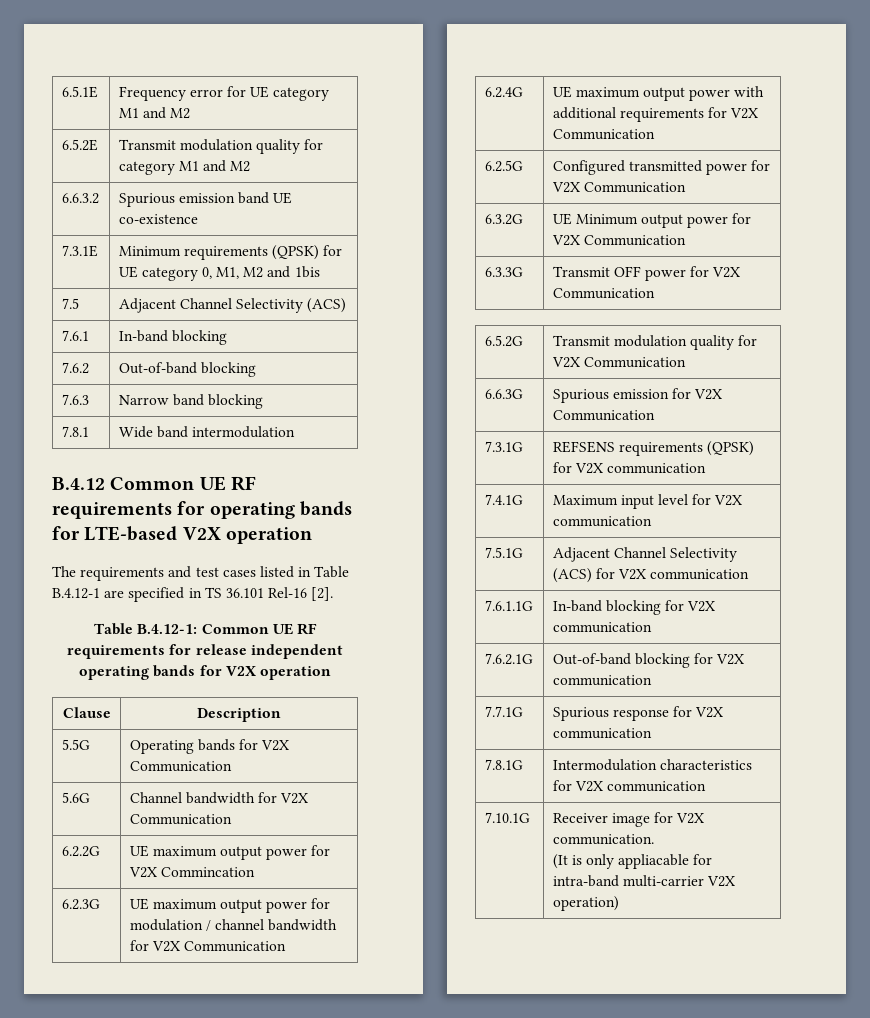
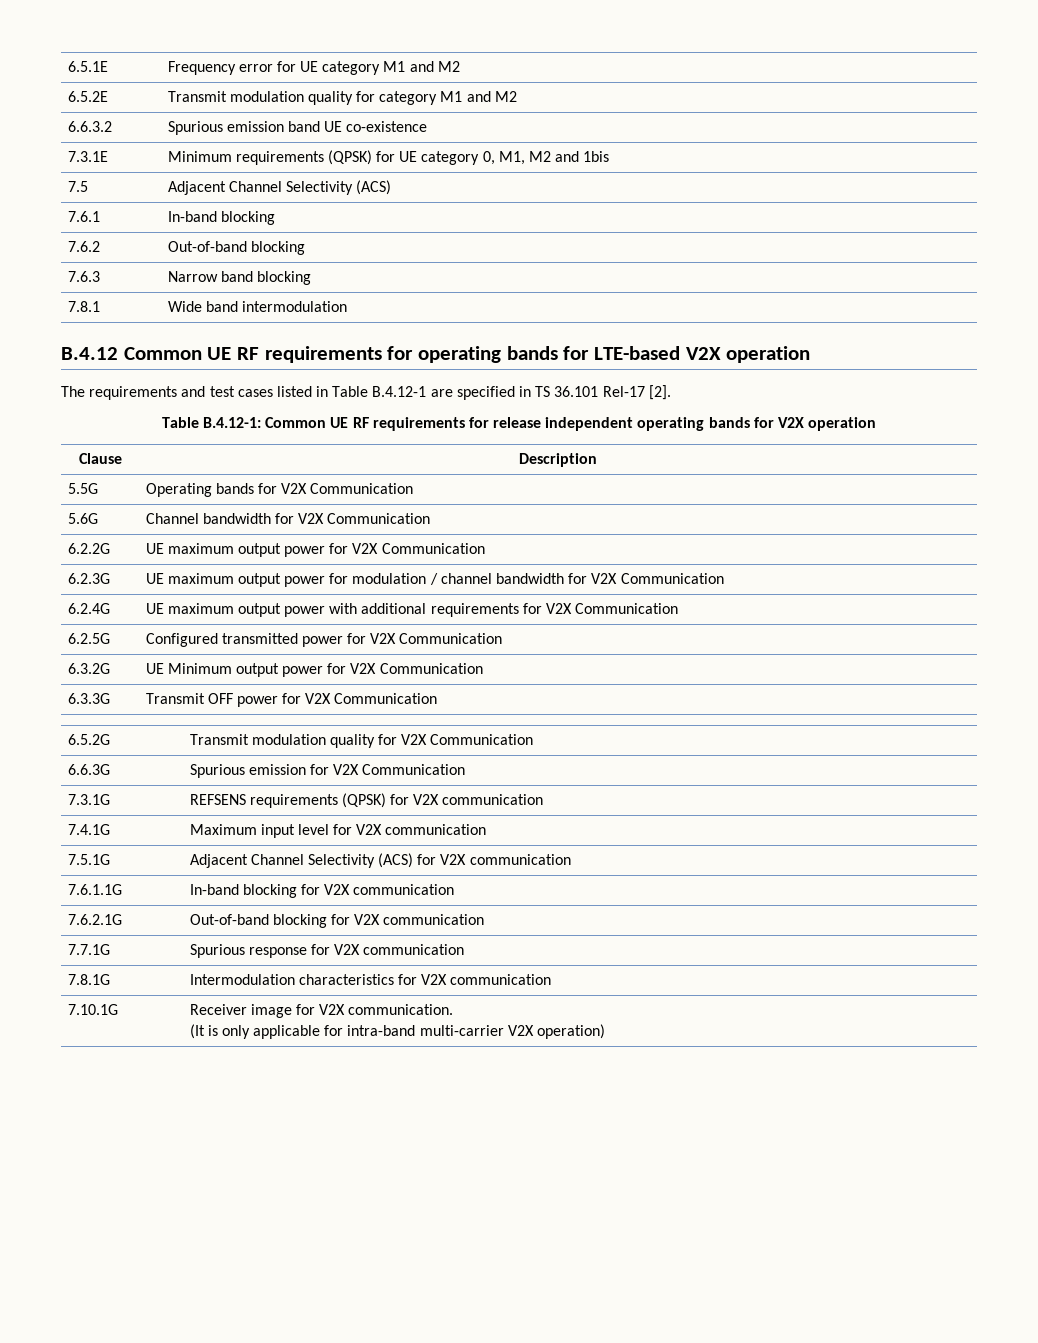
- The requirements and test cases listed in Table B.4.12-1 are specified in TS 36.101 Rel-16 [2].
+ The requirements and test cases listed in Table B.4.12-1 are specified in TS 36.101 Rel-17 [2].
- 6.2.2G | UE maximum output power for V2X Commincation
+ 6.2.2G | UE maximum output power for V2X Communication
  7.10.1G | Receiver image for V2X communication.
- (It is only appliacable for intra-band multi-carrier V2X operation)
+ (It is only applicable for intra-band multi-carrier V2X operation)

